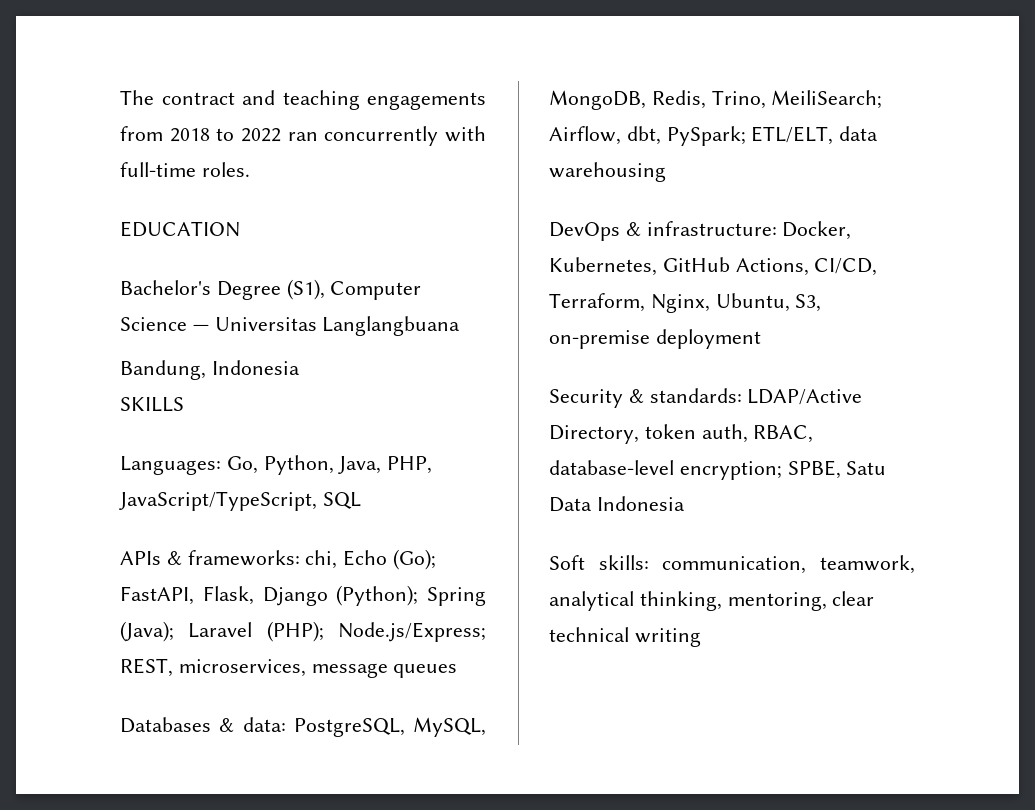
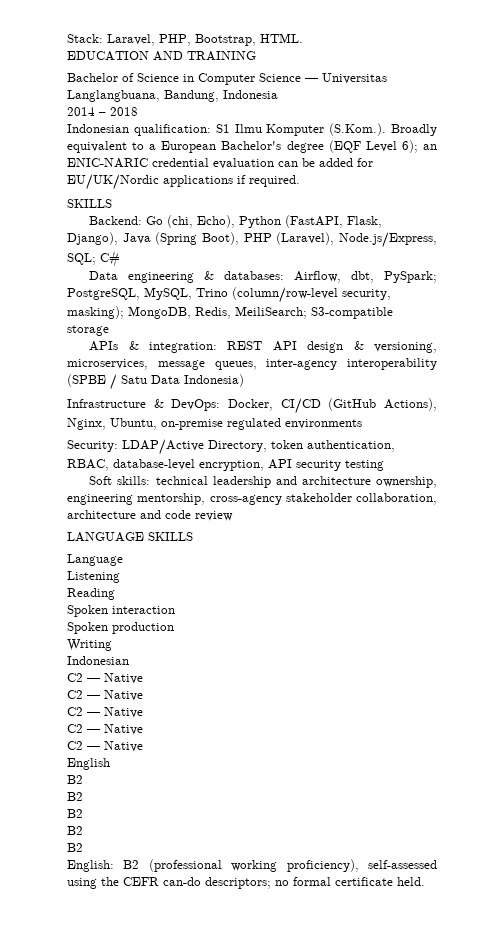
- The contract and teaching engagements from 2018 to 2022 ran concurrently with full-time roles.
- EDUCATION
- Bachelor's Degree (S1), Computer Science — Universitas Langlangbuana
- Bandung, Indonesia
+ Stack: Laravel, PHP, Bootstrap, HTML.
+ EDUCATION AND TRAINING
+ Bachelor of Science in Computer Science — Universitas Langlangbuana, Bandung, Indonesia
+ 2014 – 2018
+ Indonesian qualification: S1 Ilmu Komputer (S.Kom.). Broadly equivalent to a European Bachelor's degree (EQF Level 6); an ENIC-NARIC credential evaluation can be added for EU/UK/Nordic applications if required.
  SKILLS
- Languages: Go, Python, Java, PHP, JavaScript/TypeScript, SQL
- APIs & frameworks: chi, Echo (Go); FastAPI, Flask, Django (Python); Spring (Java); Laravel (PHP); Node.js/Express; REST, microservices, message queues
- Databases & data: PostgreSQL, MySQL, MongoDB, Redis, Trino, MeiliSearch; Airflow, dbt, PySpark; ETL/ELT, data warehousing
- DevOps & infrastructure: Docker, Kubernetes, GitHub Actions, CI/CD, Terraform, Nginx, Ubuntu, S3, on-premise deployment
- Security & standards: LDAP/Active Directory, token auth, RBAC, database-level encryption; SPBE, Satu Data Indonesia
- Soft skills: communication, teamwork, analytical thinking, mentoring, clear technical writing
+ Backend: Go (chi, Echo), Python (FastAPI, Flask, Django), Java (Spring Boot), PHP (Laravel), Node.js/Express, SQL; C#
+ Data engineering & databases: Airflow, dbt, PySpark; PostgreSQL, MySQL, Trino (column/row-level security, masking); MongoDB, Redis, MeiliSearch; S3-compatible storage
+ APIs & integration: REST API design & versioning, microservices, message queues, inter-agency interoperability (SPBE / Satu Data Indonesia)
+ Infrastructure & DevOps: Docker, CI/CD (GitHub Actions), Nginx, Ubuntu, on-premise regulated environments
+ Security: LDAP/Active Directory, token authentication, RBAC, database-level encryption, API security testing
+ Soft skills: technical leadership and architecture ownership, engineering mentorship, cross-agency stakeholder collaboration, architecture and code review
+ LANGUAGE SKILLS
+ Language
+ Listening
+ Reading
+ Spoken interaction
+ Spoken production
+ Writing
+ Indonesian
+ C2 — Native
+ C2 — Native
+ C2 — Native
+ C2 — Native
+ C2 — Native
+ English
+ B2
+ B2
+ B2
+ B2
+ B2
+ English: B2 (professional working proficiency), self-assessed using the CEFR can-do descriptors; no formal certificate held.

